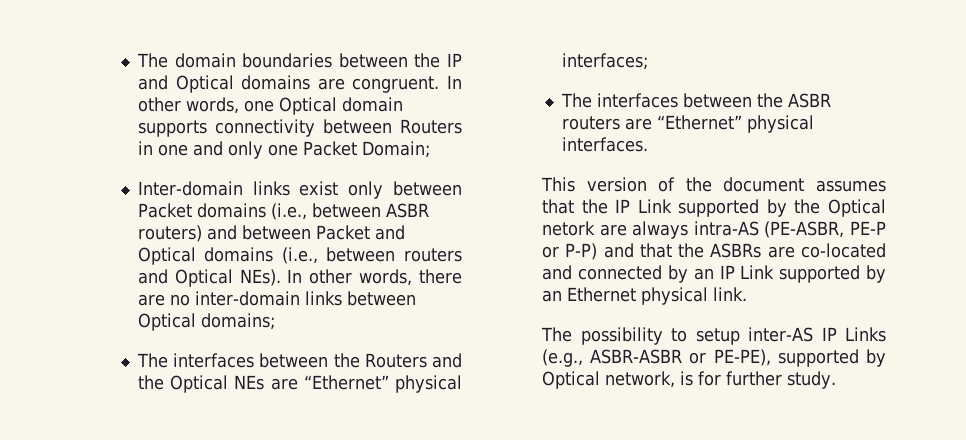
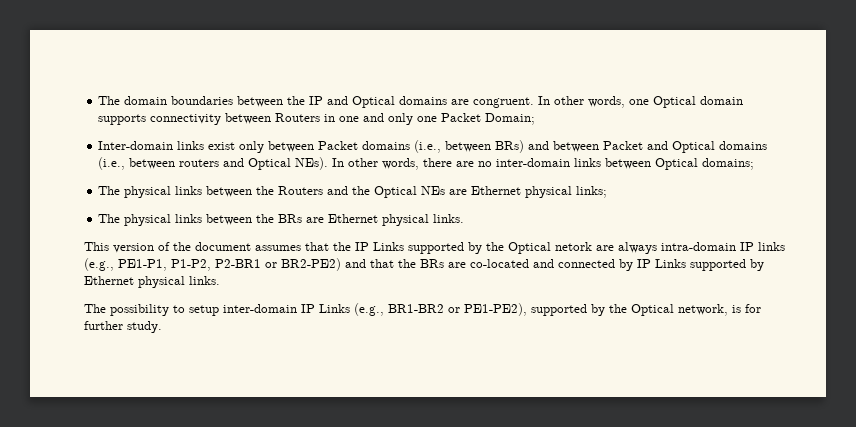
- Inter-domain links exist only between Packet domains (i.e., between ASBR routers) and between Packet and Optical domains (i.e., between routers and Optical NEs).
+ Inter-domain links exist only between Packet domains (i.e., between BRs) and between Packet and Optical domains (i.e., between routers and Optical NEs).
- The interfaces between the Routers and the Optical NEs are “Ethernet” physical interfaces;
- The interfaces between the ASBR routers are “Ethernet” physical interfaces.
+ The physical links between the Routers and the Optical NEs are Ethernet physical links;
+ The physical links between the BRs are Ethernet physical links.
- This version of the document assumes that the IP Link supported by the Optical netork are always intra-AS (PE-ASBR, PE-P or P-P) and that the ASBRs are co-located and connected by an IP Link supported by an Ethernet physical link.
+ This version of the document assumes that the IP Links supported by the Optical netork are always intra-domain IP links (e.g., PE1-P1, P1-P2, P2-BR1 or BR2-PE2) and that the BRs are co-located and connected by IP Links supported by Ethernet physical links.
- The possibility to setup inter-AS IP Links (e.g., ASBR-ASBR or PE-PE), supported by Optical network, is for further study.
+ The possibility to setup inter-domain IP Links (e.g., BR1-BR2 or PE1-PE2), supported by the Optical network, is for further study.

